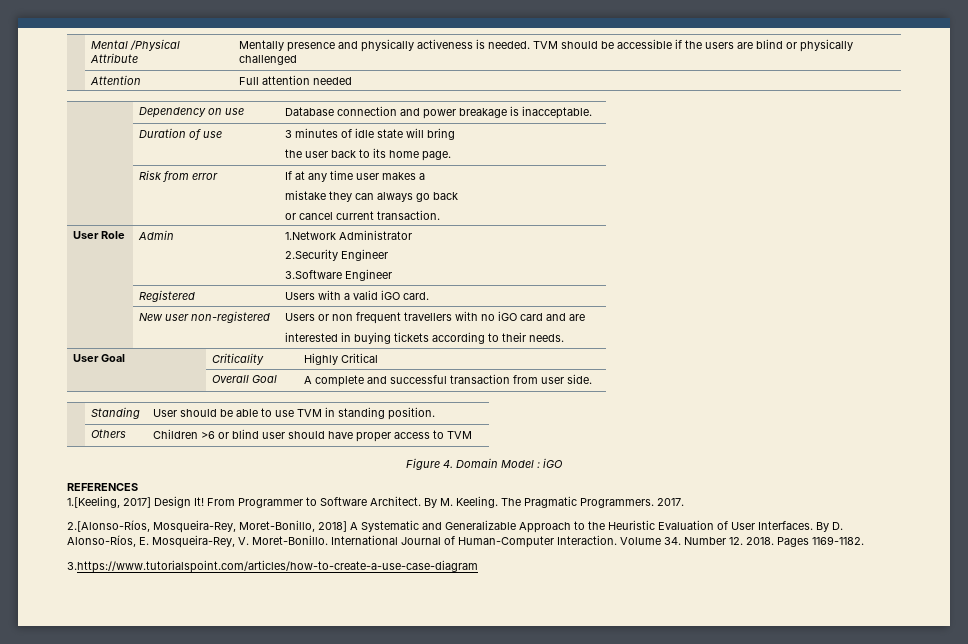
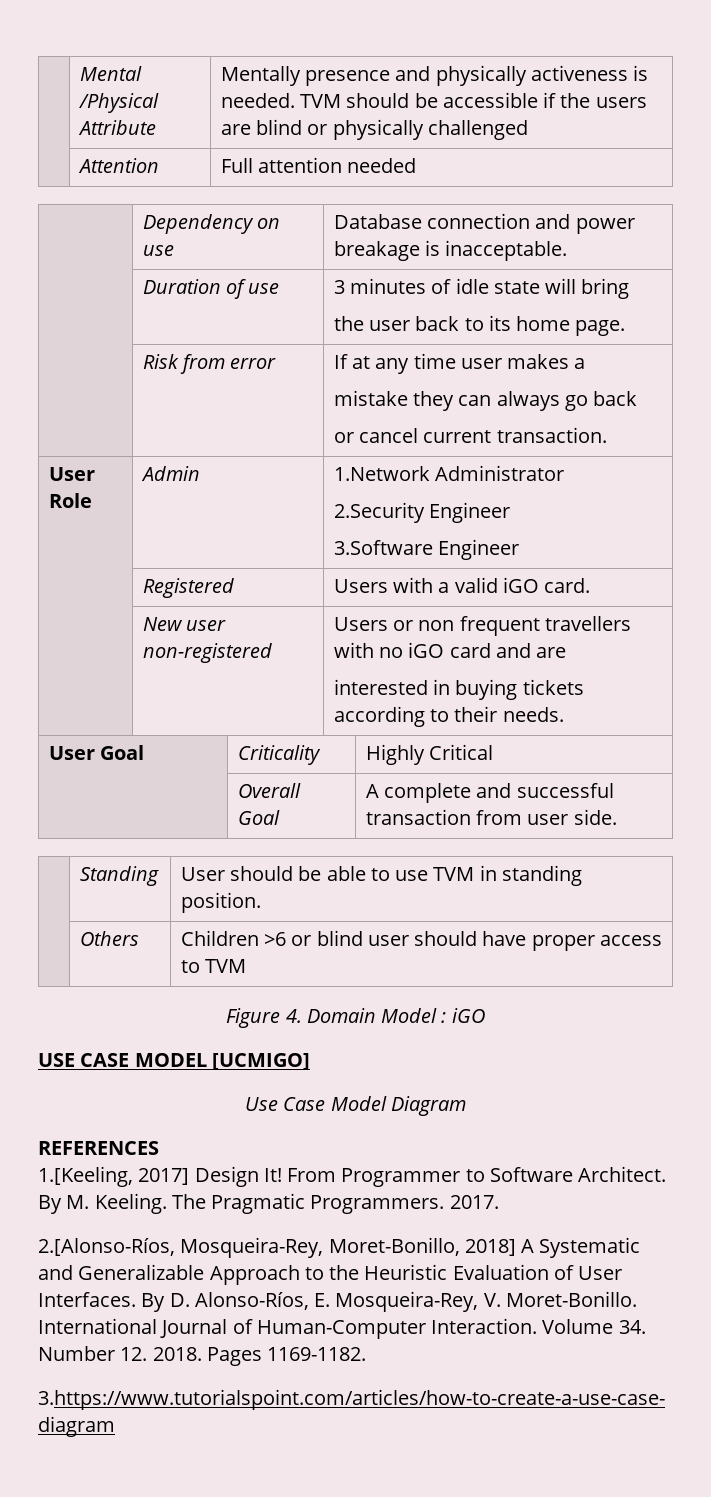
+ USE CASE MODEL [UCMIGO]
+ Use Case Model Diagram

